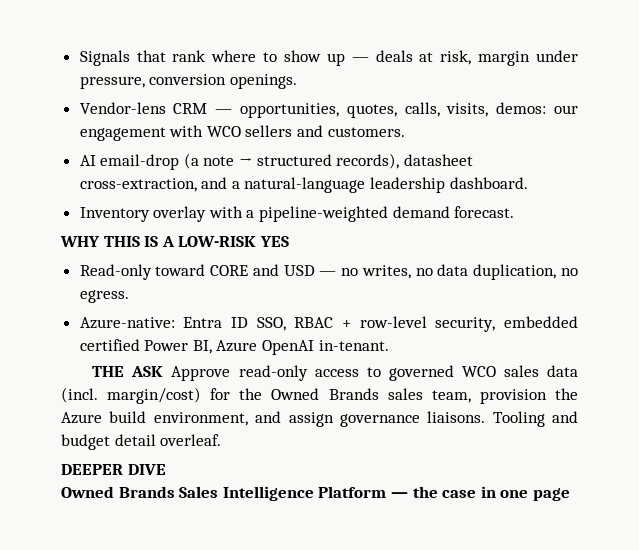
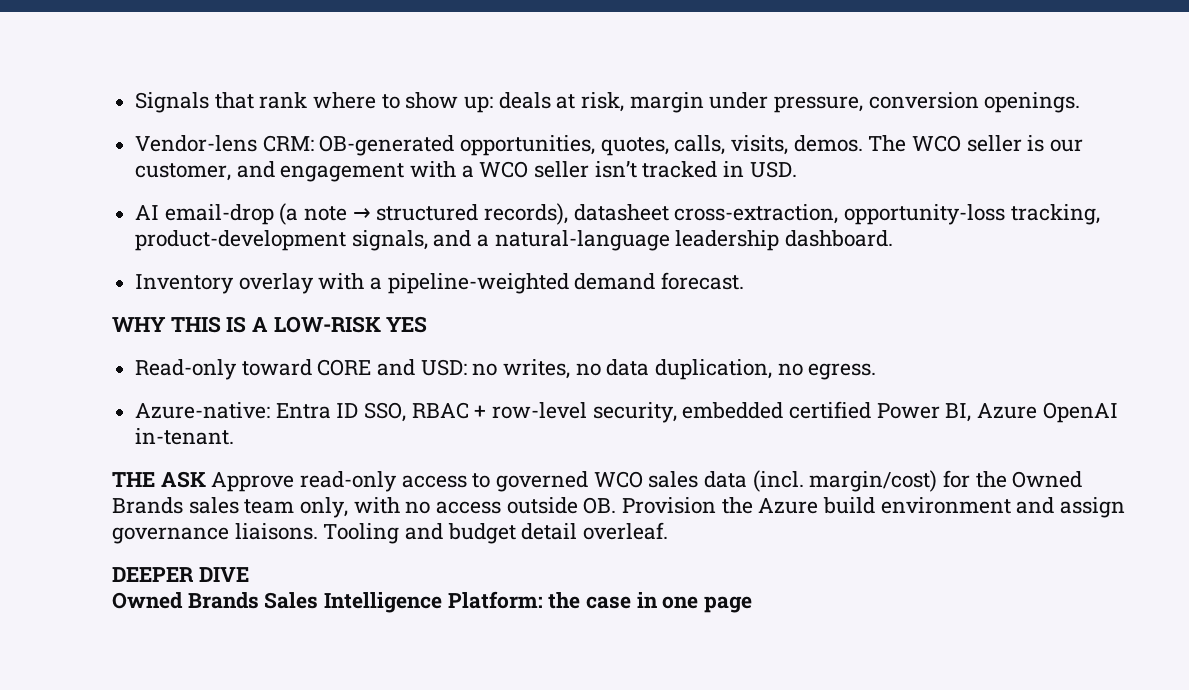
- Signals that rank where to show up — deals at risk, margin under pressure, conversion openings.
+ Signals that rank where to show up: deals at risk, margin under pressure, conversion openings.
- Vendor-lens CRM — opportunities, quotes, calls, visits, demos: our engagement with WCO sellers and customers.
+ Vendor-lens CRM: OB-generated opportunities, quotes, calls, visits, demos. The WCO seller is our customer, and engagement with a WCO seller isn’t tracked in USD.
- AI email-drop (a note → structured records), datasheet cross-extraction, and a natural-language leadership dashboard.
+ AI email-drop (a note → structured records), datasheet cross-extraction, opportunity-loss tracking, product-development signals, and a natural-language leadership dashboard.
- Read-only toward CORE and USD — no writes, no data duplication, no egress.
+ Read-only toward CORE and USD: no writes, no data duplication, no egress.
- THE ASK Approve read-only access to governed WCO sales data (incl. margin/cost) for the Owned Brands sales team, provision the Azure build environment, and assign governance liaisons.
+ THE ASK Approve read-only access to governed WCO sales data (incl. margin/cost) for the Owned Brands sales team only, with no access outside OB. Provision the Azure build environment and assign governance liaisons.
- Owned Brands Sales Intelligence Platform — the case in one page
+ Owned Brands Sales Intelligence Platform: the case in one page

